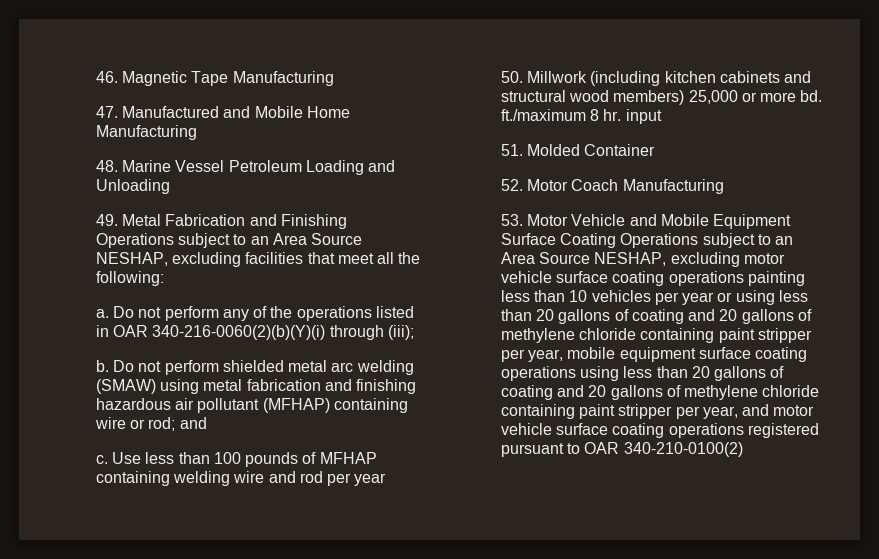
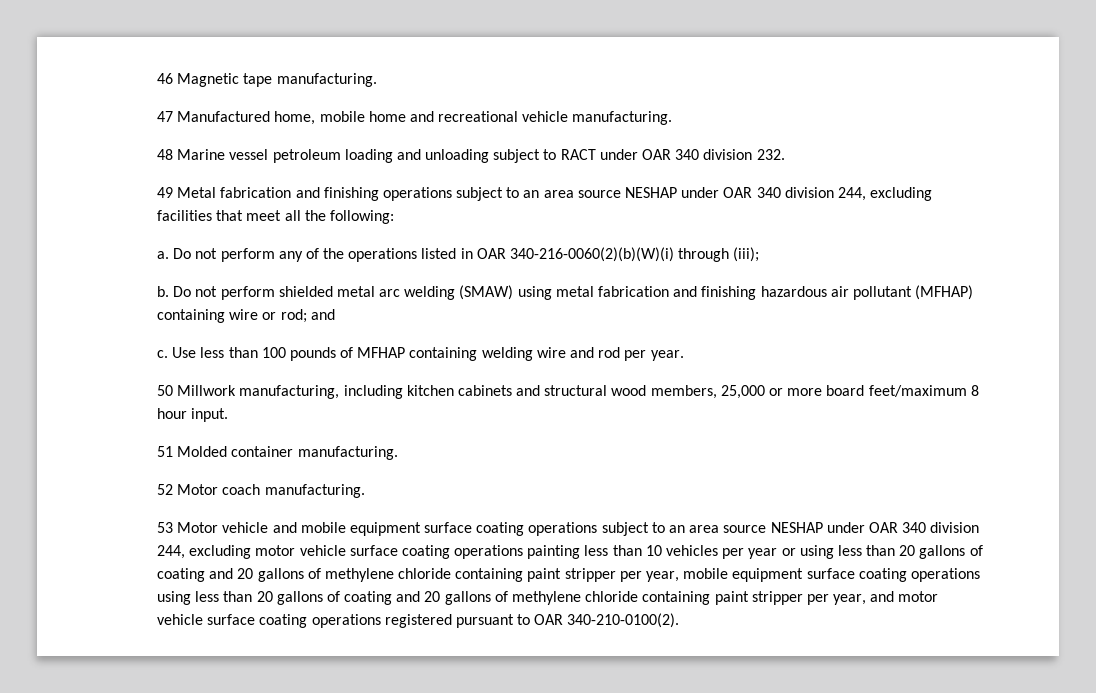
- 46. Magnetic Tape Manufacturing
- 47. Manufactured and Mobile Home Manufacturing
- 48. Marine Vessel Petroleum Loading and Unloading
- 49. Metal Fabrication and Finishing Operations subject to an Area Source NESHAP, excluding facilities that meet all the following:
+ 46 Magnetic tape manufacturing.
+ 47 Manufactured home, mobile home and recreational vehicle manufacturing.
+ 48 Marine vessel petroleum loading and unloading subject to RACT under OAR 340 division 232.
+ 49 Metal fabrication and finishing operations subject to an area source NESHAP under OAR 340 division 244, excluding facilities that meet all the following:
- Do not perform any of the operations listed in OAR 340-216-0060(2)(b)(Y)(i) through (iii);
+ Do not perform any of the operations listed in OAR 340-216-0060(2)(b)(W)(i) through (iii);
- Use less than 100 pounds of MFHAP containing welding wire and rod per year
- 50. Millwork (including kitchen cabinets and structural wood members) 25,000 or more bd. ft./maximum 8 hr. input
- 51. Molded Container
- 52. Motor Coach Manufacturing
- 53. Motor Vehicle and Mobile Equipment Surface Coating Operations subject to an Area Source NESHAP, excluding motor vehicle surface coating operations painting less than 10 vehicles per year or using less than 20 gallons of coating and 20 gallons of methylene chloride containing paint stripper per year, mobile equipment surface coating operations using less than 20 gallons of coating and 20 gallons of methylene chloride containing paint stripper per year, and motor vehicle surface coating operations registered pursuant to OAR 340-210-0100(2)
+ Use less than 100 pounds of MFHAP containing welding wire and rod per year.
+ 50 Millwork manufacturing, including kitchen cabinets and structural wood members, 25,000 or more board feet/maximum 8 hour input.
+ 51 Molded container manufacturing.
+ 52 Motor coach manufacturing.
+ 53 Motor vehicle and mobile equipment surface coating operations subject to an area source NESHAP under OAR 340 division 244, excluding motor vehicle surface coating operations painting less than 10 vehicles per year or using less than 20 gallons of coating and 20 gallons of methylene chloride containing paint stripper per year, mobile equipment surface coating operations using less than 20 gallons of coating and 20 gallons of methylene chloride containing paint stripper per year, and motor vehicle surface coating operations registered pursuant to OAR 340-210-0100(2).

